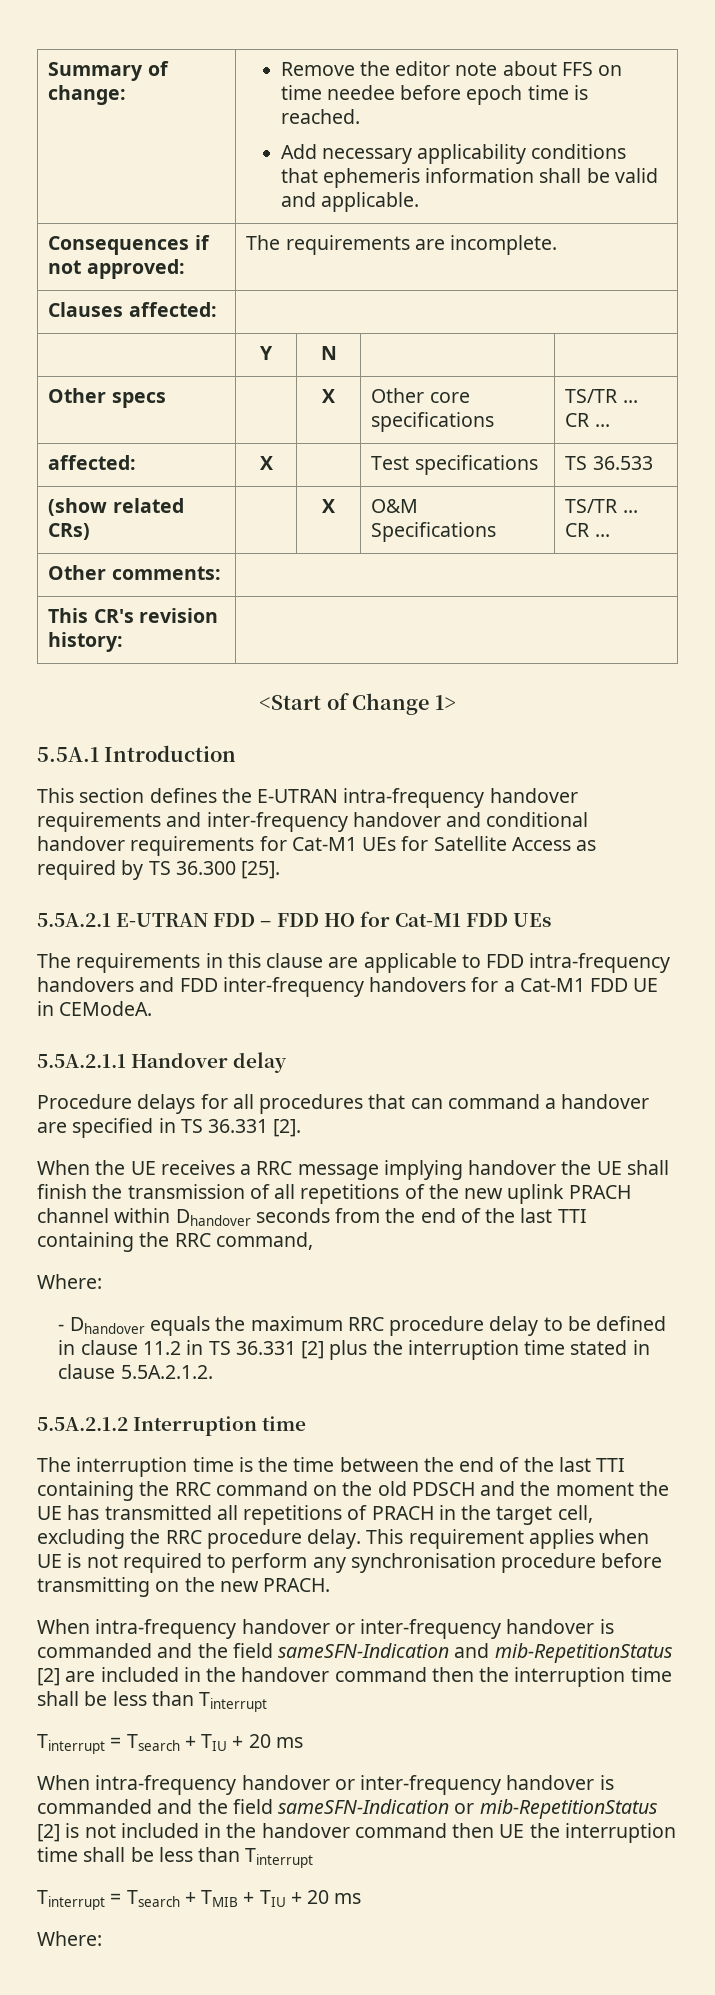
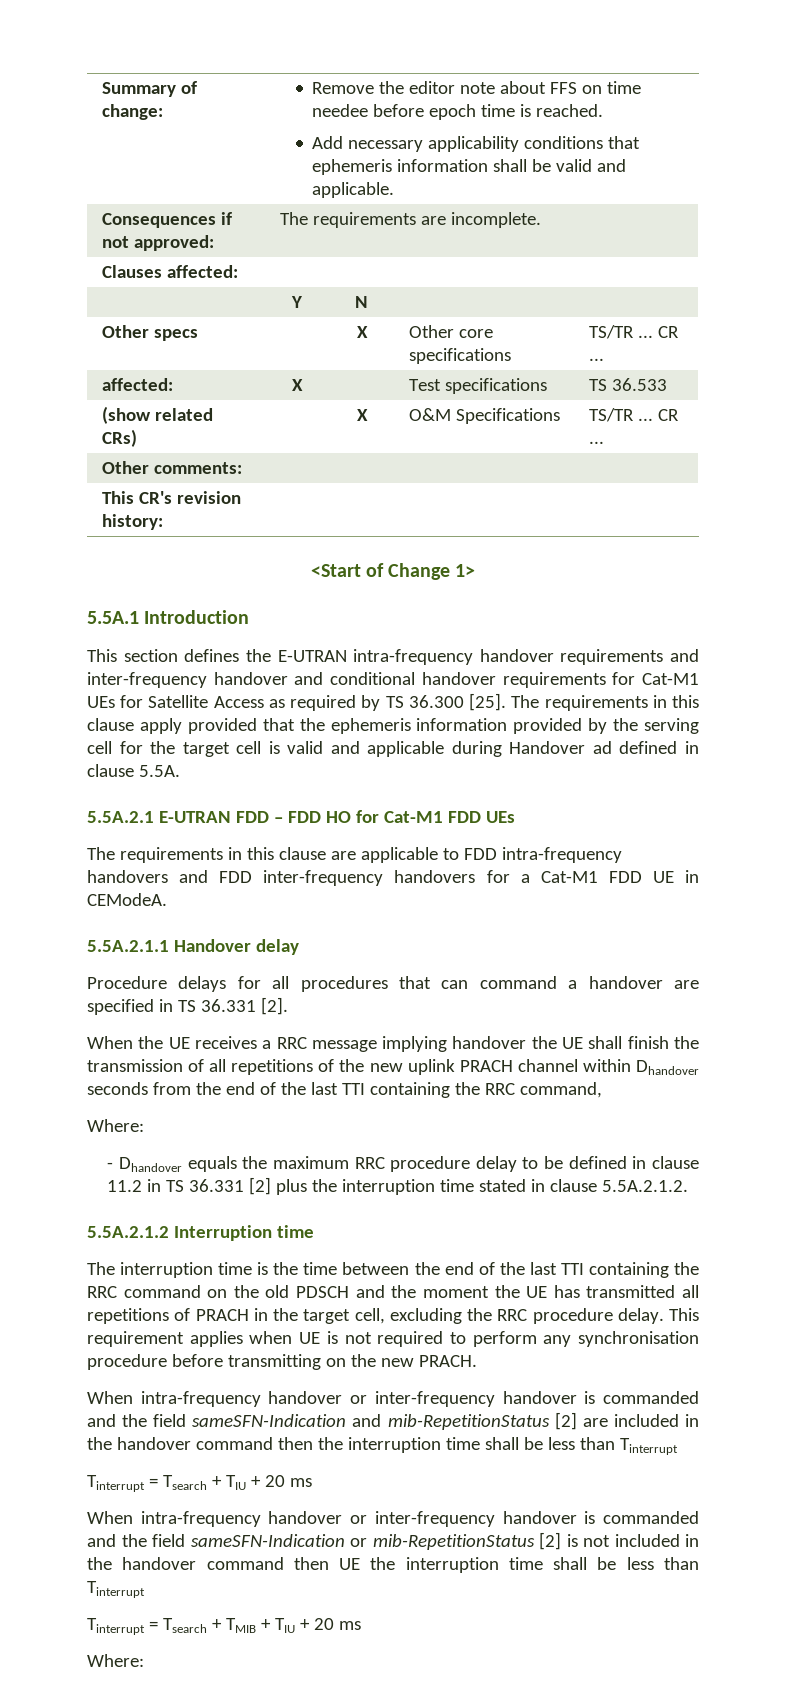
+ The requirements in this clause apply provided that the ephemeris information provided by the serving cell for the target cell is valid and applicable during Handover ad defined in clause 5.5A.

